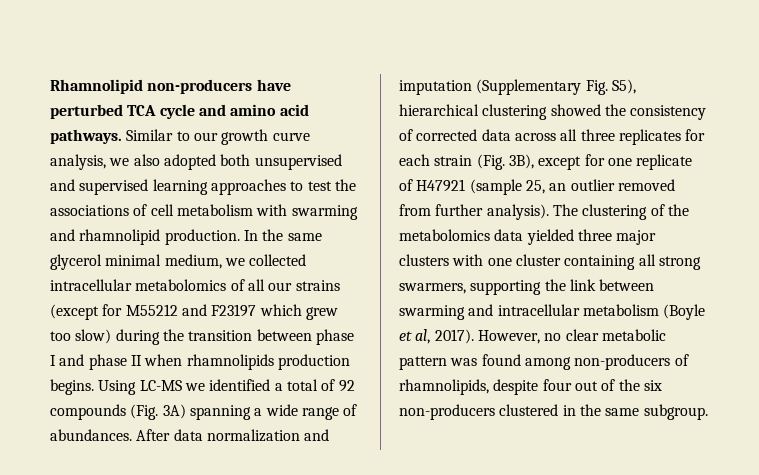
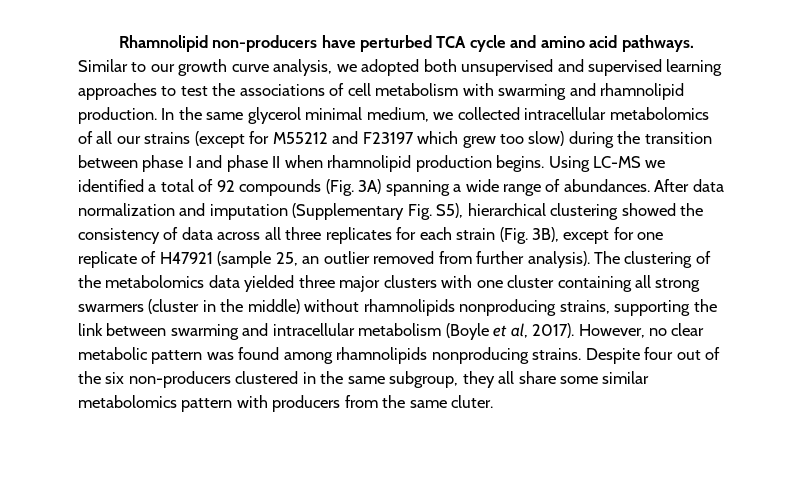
- Similar to our growth curve analysis, we also adopted both unsupervised and supervised learning approaches to test the associations of cell metabolism with swarming and rhamnolipid production.
+ Similar to our growth curve analysis, we adopted both unsupervised and supervised learning approaches to test the associations of cell metabolism with swarming and rhamnolipid production.
- In the same glycerol minimal medium, we collected intracellular metabolomics of all our strains (except for M55212 and F23197 which grew too slow) during the transition between phase I and phase II when rhamnolipids production begins.
+ In the same glycerol minimal medium, we collected intracellular metabolomics of all our strains (except for M55212 and F23197 which grew too slow) during the transition between phase I and phase II when rhamnolipid production begins.
- After data normalization and imputation (Supplementary Fig. S5), hierarchical clustering showed the consistency of corrected data across all three replicates for each strain (Fig. 3B), except for one replicate of H47921 (sample 25, an outlier removed from further analysis).
+ After data normalization and imputation (Supplementary Fig. S5), hierarchical clustering showed the consistency of data across all three replicates for each strain (Fig. 3B), except for one replicate of H47921 (sample 25, an outlier removed from further analysis).
- The clustering of the metabolomics data yielded three major clusters with one cluster containing all strong swarmers, supporting the link between swarming and intracellular metabolism (Boyle et al, 2017).
+ The clustering of the metabolomics data yielded three major clusters with one cluster containing all strong swarmers (cluster in the middle) without rhamnolipids nonproducing strains, supporting the link between swarming and intracellular metabolism (Boyle et al, 2017).
- However, no clear metabolic pattern was found among non-producers of rhamnolipids, despite four out of the six non-producers clustered in the same subgroup.
+ However, no clear metabolic pattern was found among rhamnolipids nonproducing strains. Despite four out of the six non-producers clustered in the same subgroup, they all share some similar metabolomics pattern with producers from the same cluter.

